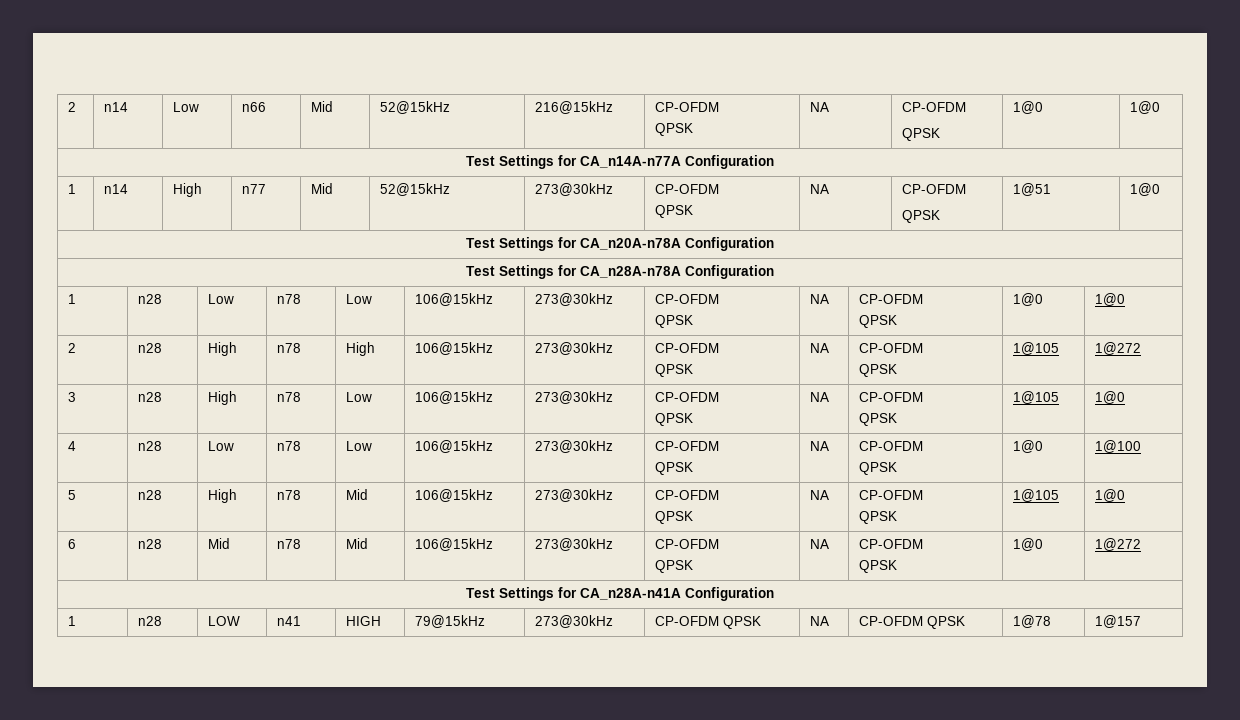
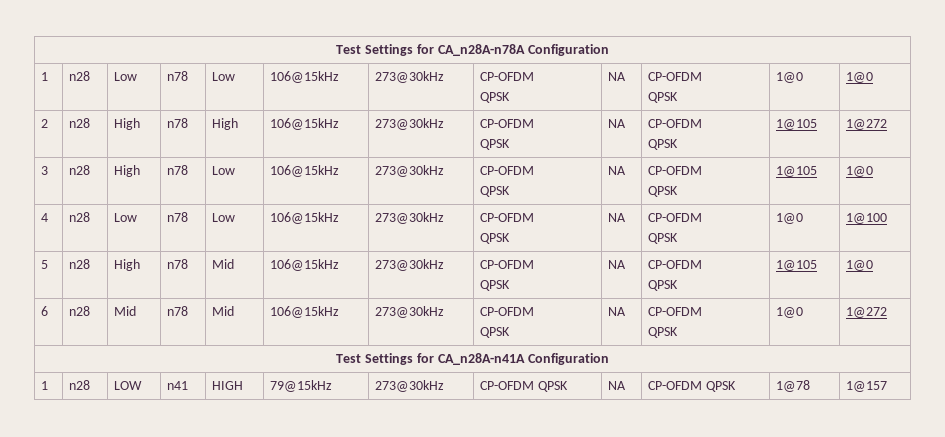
- 2 | n14 | Low | n66 | Mid | 52@15kHz | 216@15kHz | CP-OFDM
- QPSK | NA | CP-OFDM
- QPSK | 1@0 | 1@0
- Test Settings for CA_n14A-n77A Configuration
- 1 | n14 | High | n77 | Mid | 52@15kHz | 273@30kHz | CP-OFDM
- QPSK | NA | CP-OFDM
- QPSK | 1@51 | 1@0
- Test Settings for CA_n20A-n78A Configuration

